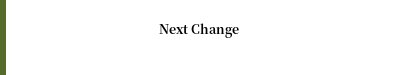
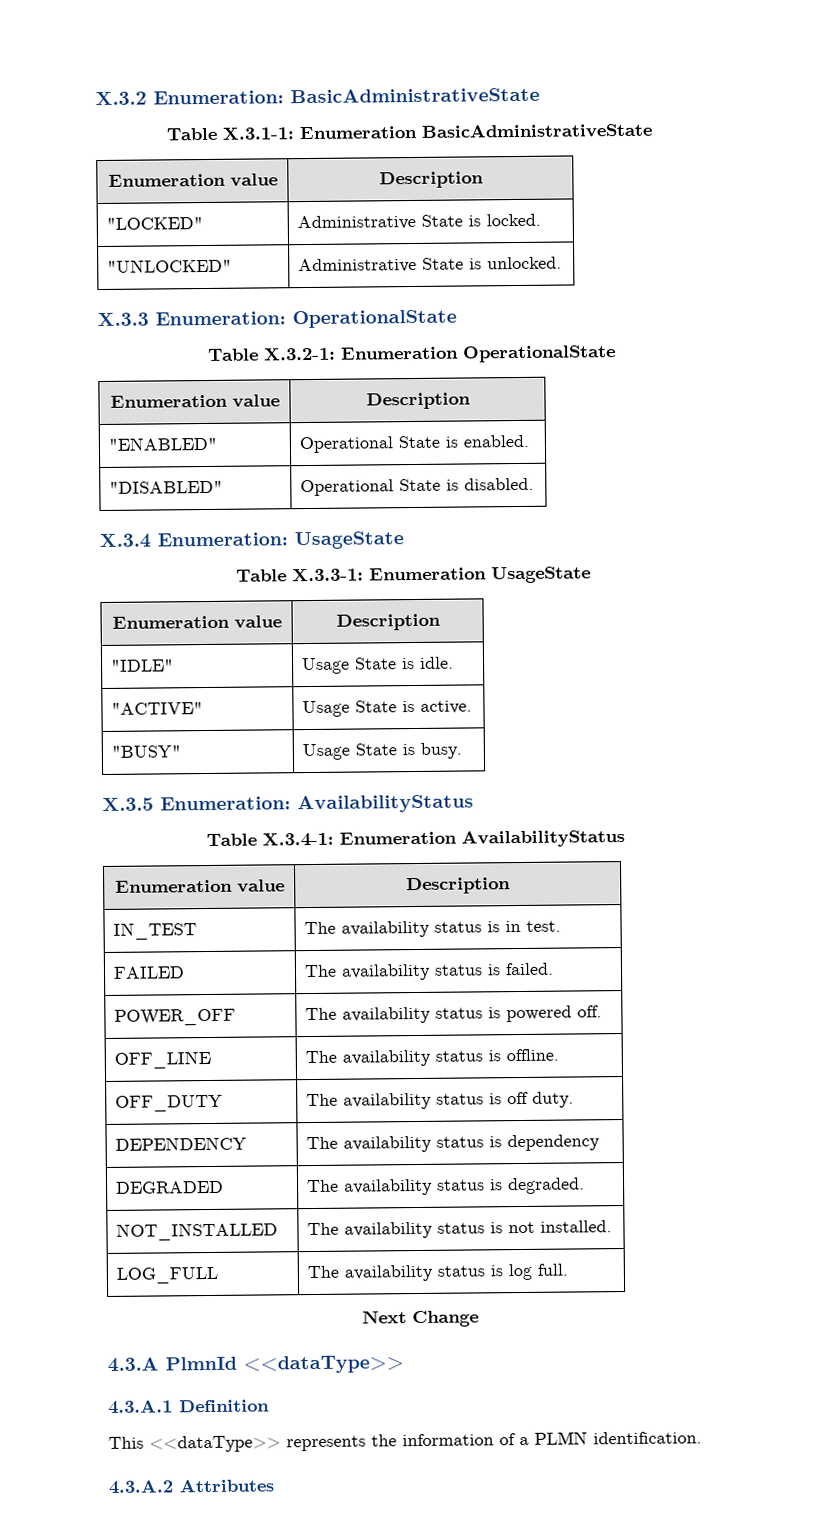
+ X.3.2 Enumeration: BasicAdministrativeState
+ Table X.3.1-1: Enumeration BasicAdministrativeState
+ Enumeration value | Description
+ "LOCKED" | Administrative State is locked.
+ "UNLOCKED" | Administrative State is unlocked.
+ X.3.3 Enumeration: OperationalState
+ Table X.3.2-1: Enumeration OperationalState
+ Enumeration value | Description
+ "ENABLED" | Operational State is enabled.
+ "DISABLED" | Operational State is disabled.
+ X.3.4 Enumeration: UsageState
+ Table X.3.3-1: Enumeration UsageState
+ Enumeration value | Description
+ "IDLE" | Usage State is idle.
+ "ACTIVE" | Usage State is active.
+ "BUSY" | Usage State is busy.
+ X.3.5 Enumeration: AvailabilityStatus
+ Table X.3.4-1: Enumeration AvailabilityStatus
+ Enumeration value | Description
+ IN_TEST | The availability status is in test.
+ FAILED | The availability status is failed.
+ POWER_OFF | The availability status is powered off.
+ OFF_LINE | The availability status is offline.
+ OFF_DUTY | The availability status is off duty.
+ DEPENDENCY | The availability status is dependency
+ DEGRADED | The availability status is degraded.
+ NOT_INSTALLED | The availability status is not installed.
+ LOG_FULL | The availability status is log full.
  Next Change
+ 4.3.A PlmnId <<dataType>>
+ 4.3.A.1 Definition
+ This <<dataType>> represents the information of a PLMN identification.
+ 4.3.A.2 Attributes

